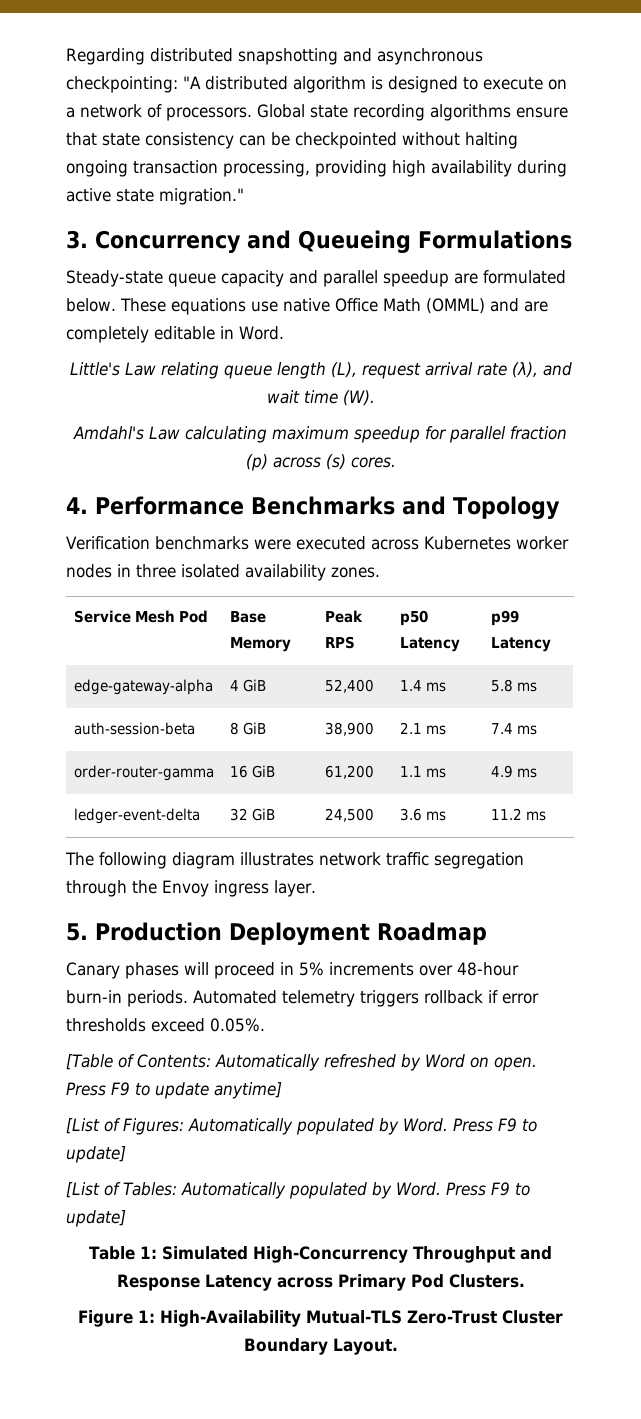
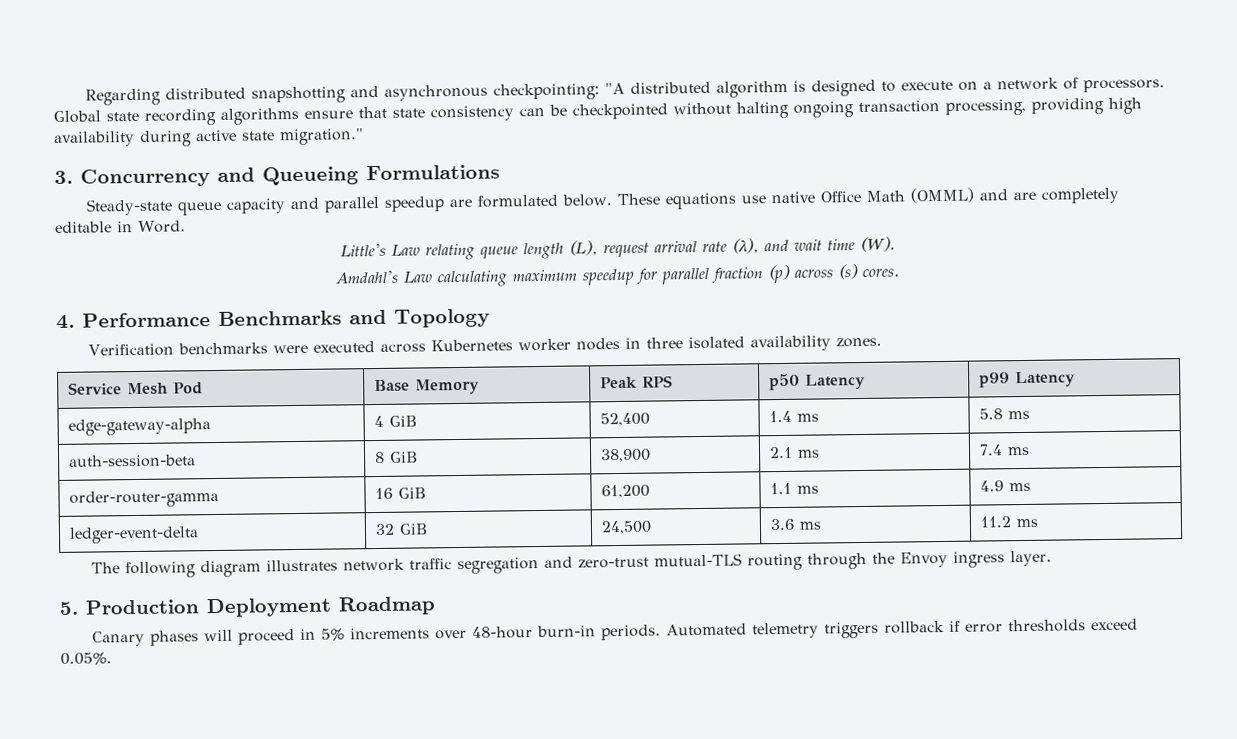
- The following diagram illustrates network traffic segregation through the Envoy ingress layer.
+ The following diagram illustrates network traffic segregation and zero-trust mutual-TLS routing through the Envoy ingress layer.
- [Table of Contents: Automatically refreshed by Word on open. Press F9 to update anytime]
- [List of Figures: Automatically populated by Word. Press F9 to update]
- [List of Tables: Automatically populated by Word. Press F9 to update]
- Table 1: Simulated High-Concurrency Throughput and Response Latency across Primary Pod Clusters.
- Figure 1: High-Availability Mutual-TLS Zero-Trust Cluster Boundary Layout.

